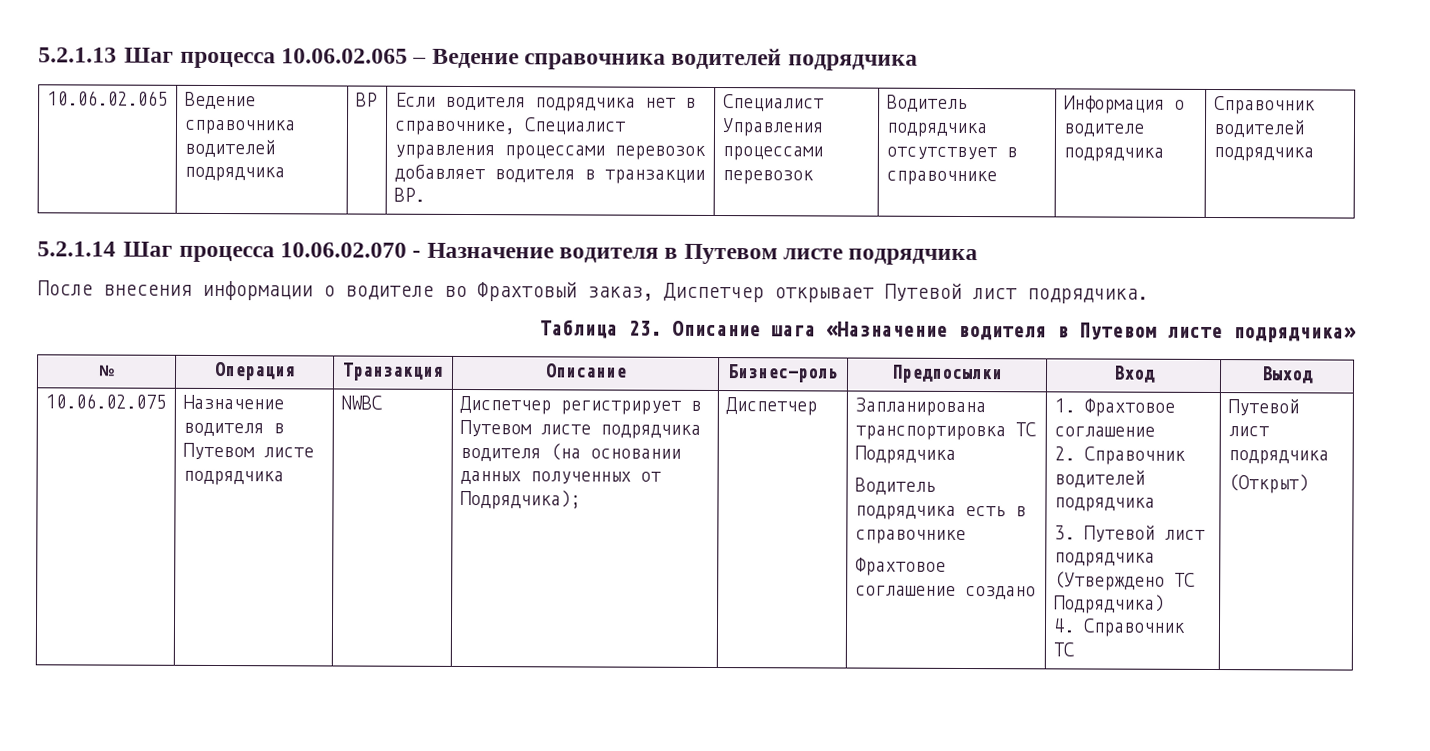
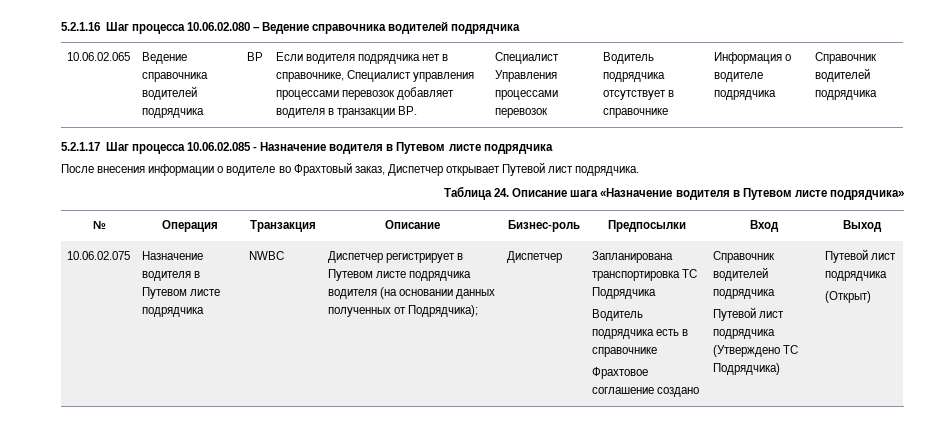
- 5.2.1.13 Шаг процесса 10.06.02.065 – Ведение справочника водителей подрядчика
+ 5.2.1.16 Шаг процесса 10.06.02.080 – Ведение справочника водителей подрядчика
- 5.2.1.14 Шаг процесса 10.06.02.070 - Назначение водителя в Путевом листе подрядчика
+ 5.2.1.17 Шаг процесса 10.06.02.085 - Назначение водителя в Путевом листе подрядчика
- Таблица 23. Описание шага «Назначение водителя в Путевом листе подрядчика»
+ Таблица 24. Описание шага «Назначение водителя в Путевом листе подрядчика»
- Фрахтовое соглашение создано | 1. Фрахтовое соглашение
- 2. Справочник водителей подрядчика
- 3. Путевой лист подрядчика (Утверждено ТС Подрядчика)
+ Фрахтовое соглашение создано | Справочник водителей подрядчика
+ Путевой лист подрядчика (Утверждено ТС Подрядчика)
- 4. Справочник ТС

